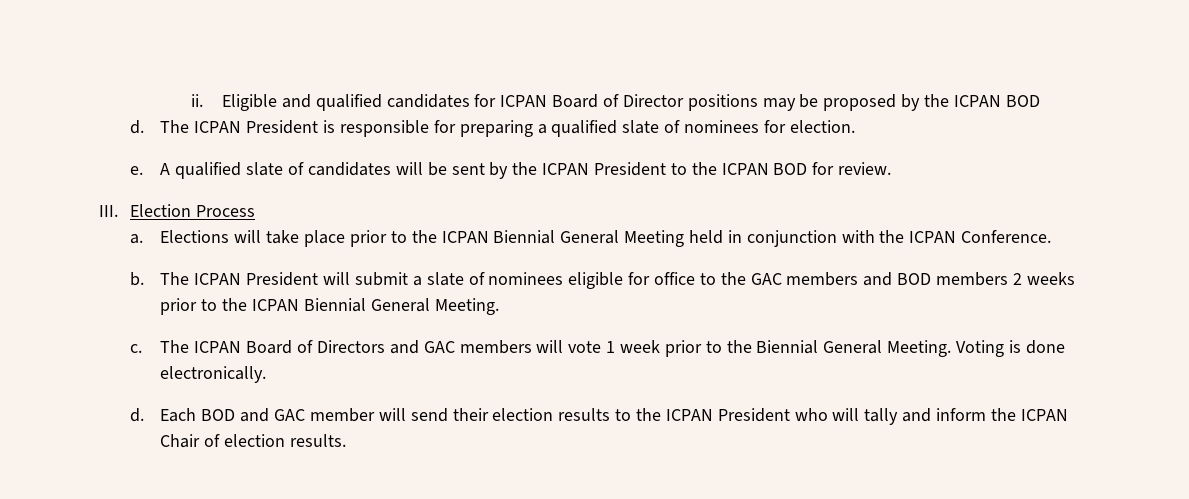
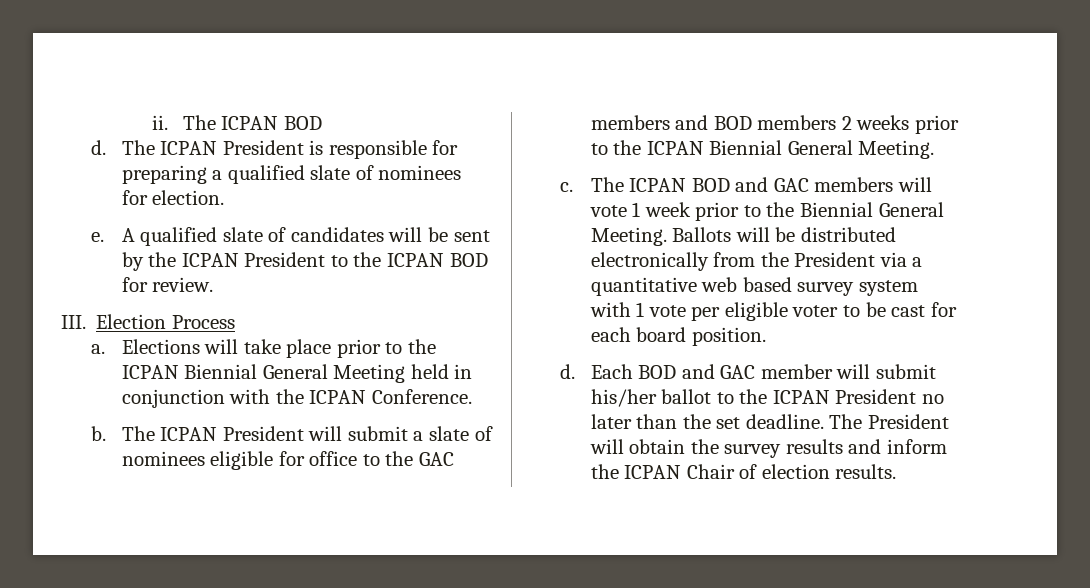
- ii. Eligible and qualified candidates for ICPAN Board of Director positions may be proposed by the ICPAN BOD
+ ii. The ICPAN BOD
- The ICPAN Board of Directors and GAC members will vote 1 week prior to the Biennial General Meeting.
+ The ICPAN BOD and GAC members will vote 1 week prior to the Biennial General Meeting.
- Voting is done electronically.
+ Ballots will be distributed electronically from the President via a quantitative web based survey system with 1 vote per eligible voter to be cast for each board position.
- Each BOD and GAC member will send their election results to the ICPAN President who will tally and inform the ICPAN Chair of election results.
+ Each BOD and GAC member will submit his/her ballot to the ICPAN President no later than the set deadline. The President will obtain the survey results and inform the ICPAN Chair of election results.

